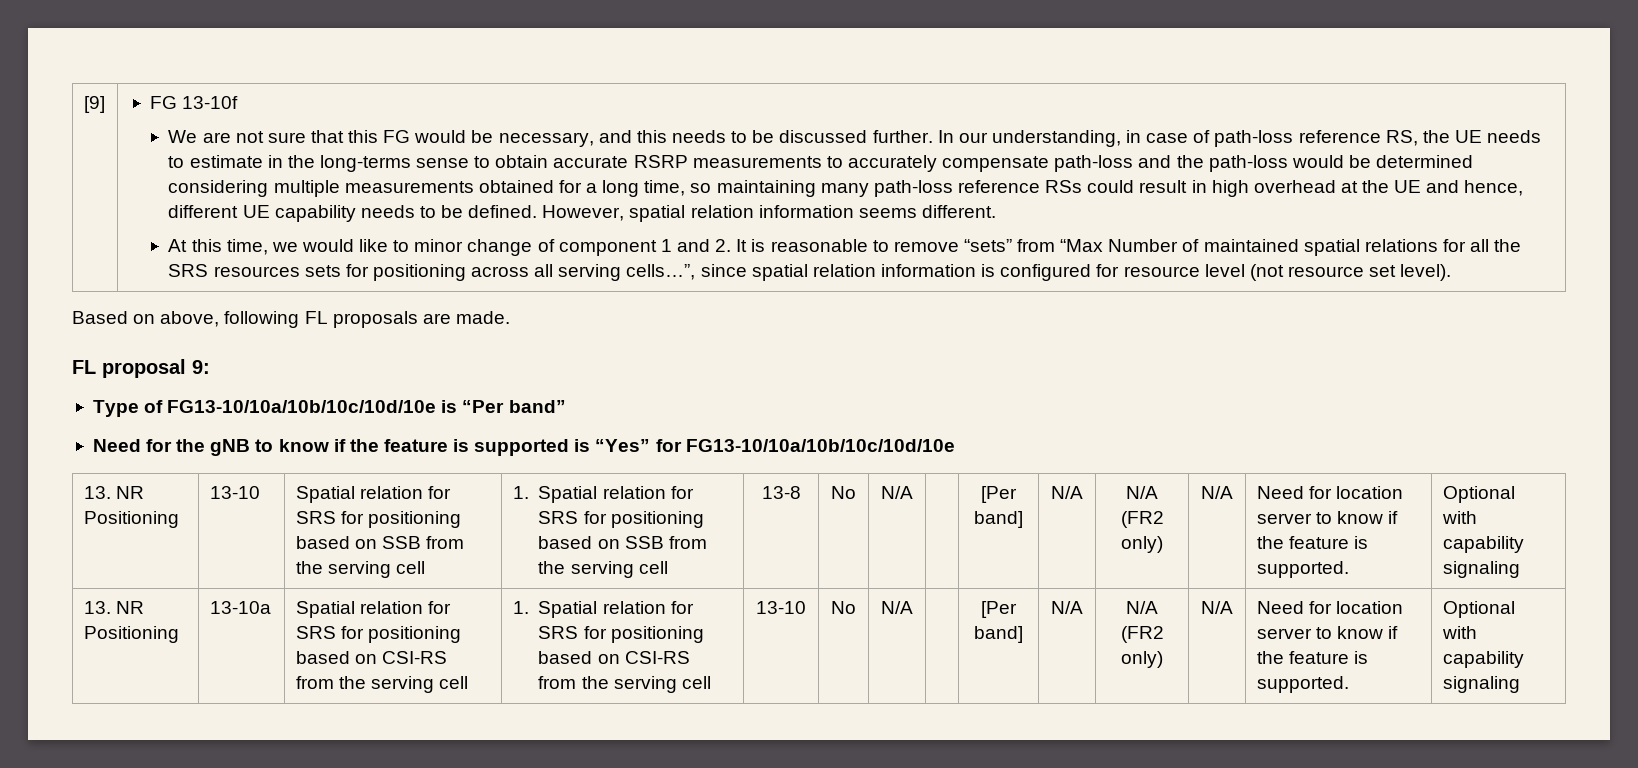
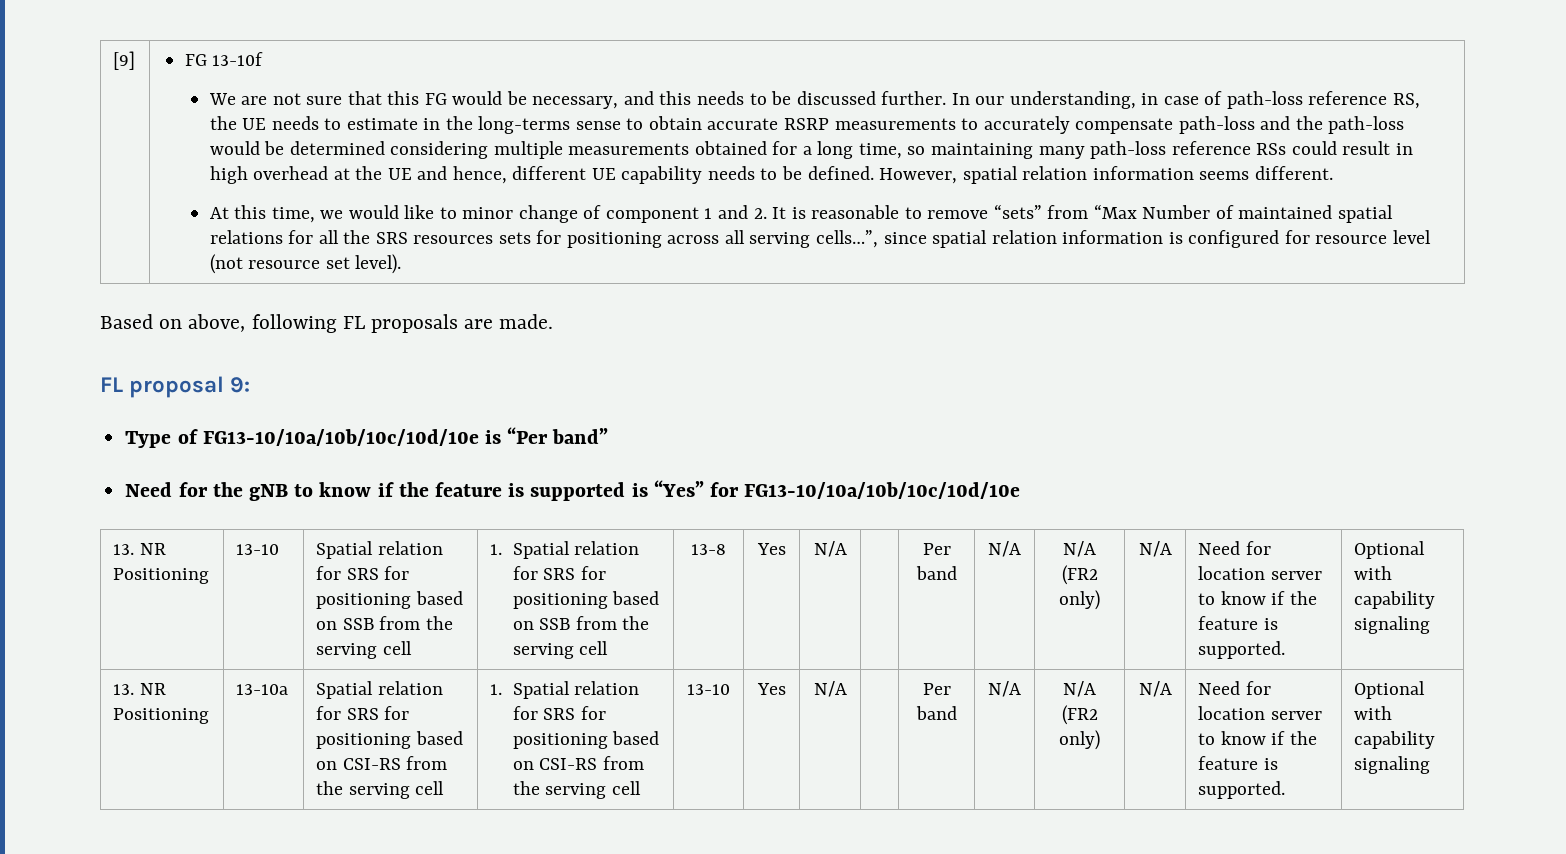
- 13-8 | No | N/A | | [Per band]
+ 13-8 | Yes | N/A | | Per band
- 13-10 | No | N/A | | [Per band]
+ 13-10 | Yes | N/A | | Per band

